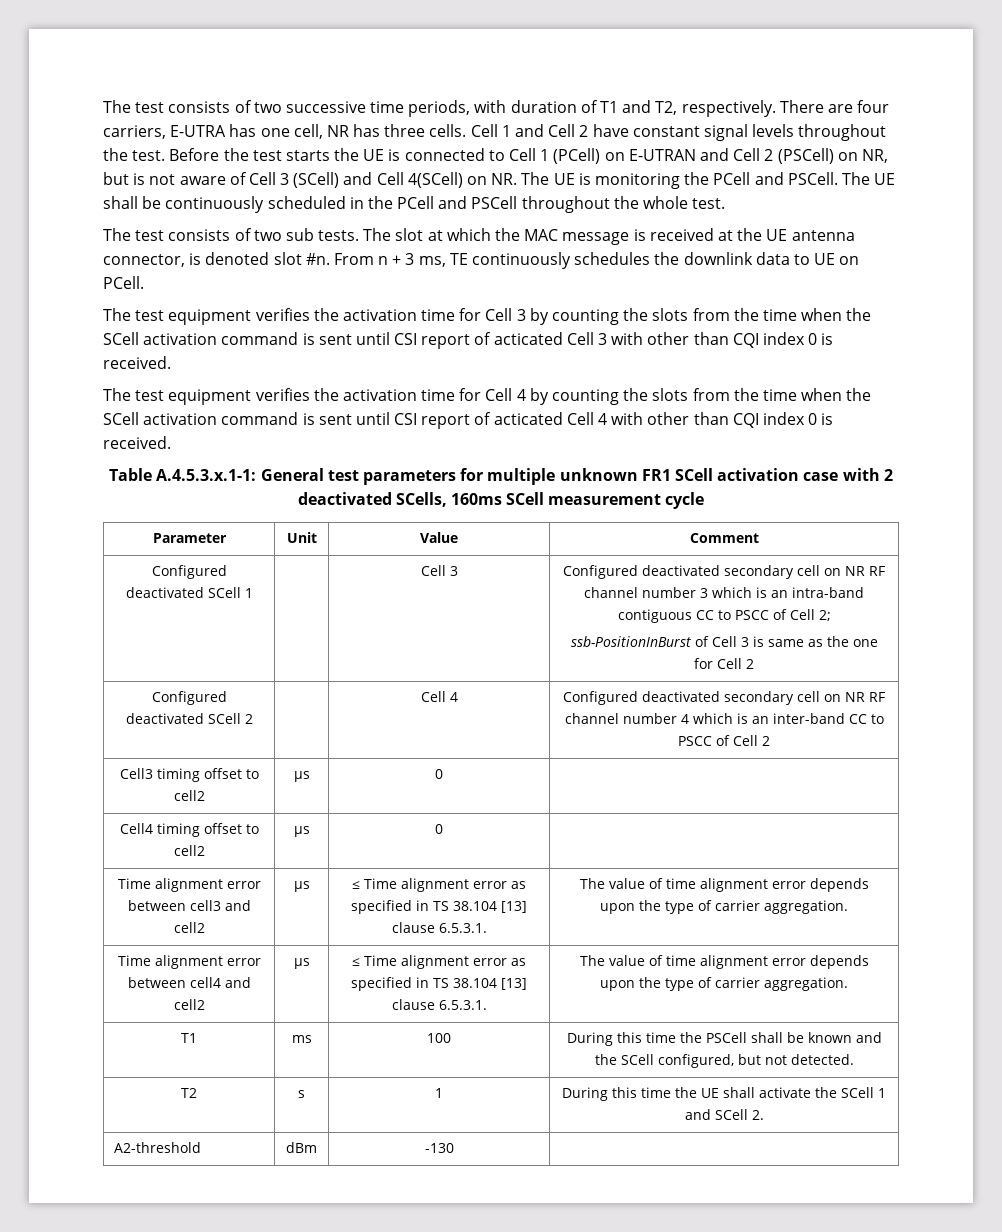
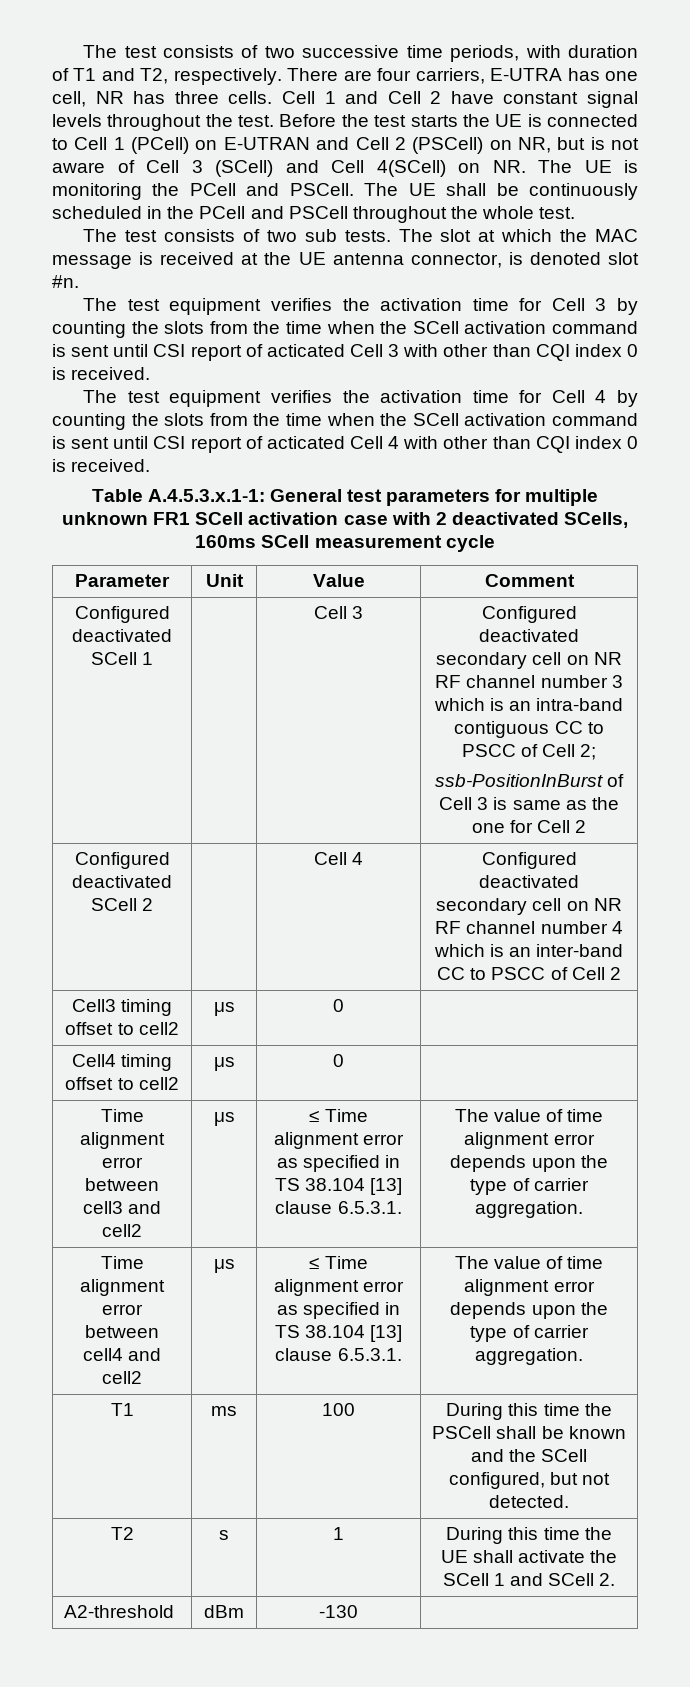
- From n + 3 ms, TE continuously schedules the downlink data to UE on PCell.

